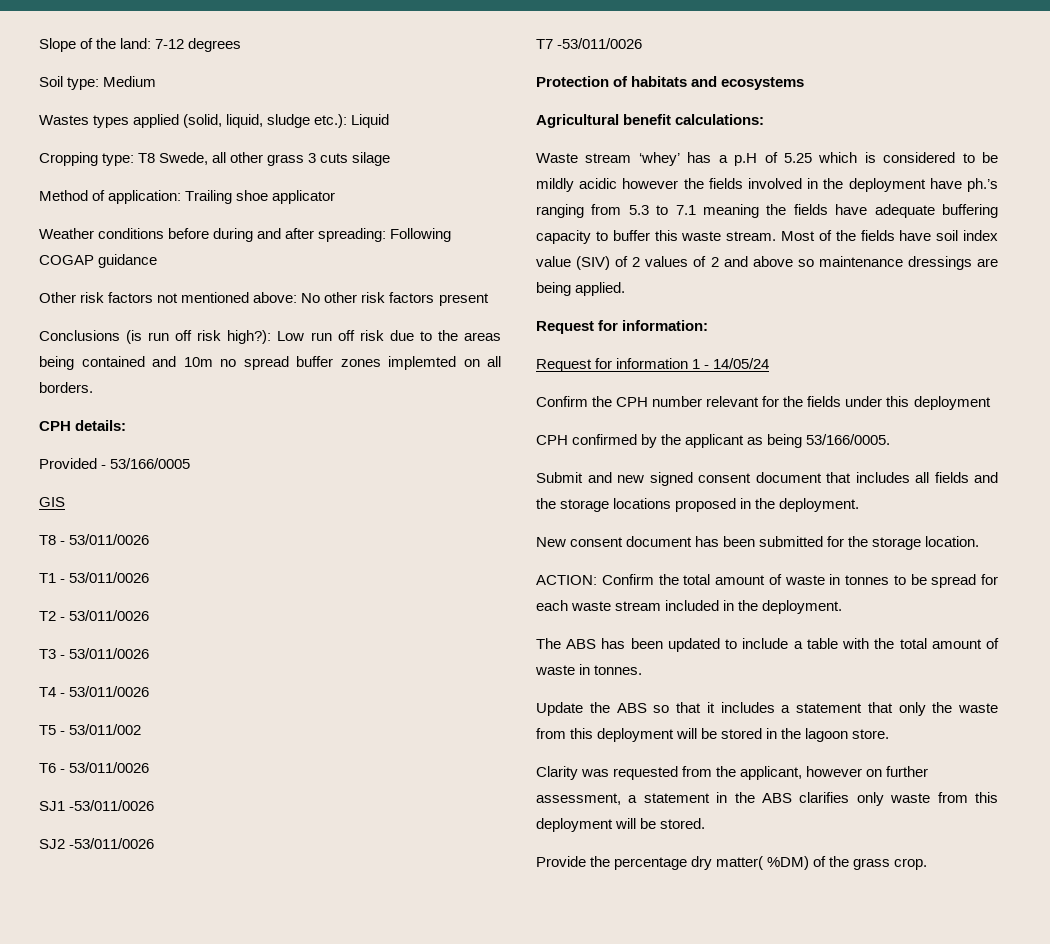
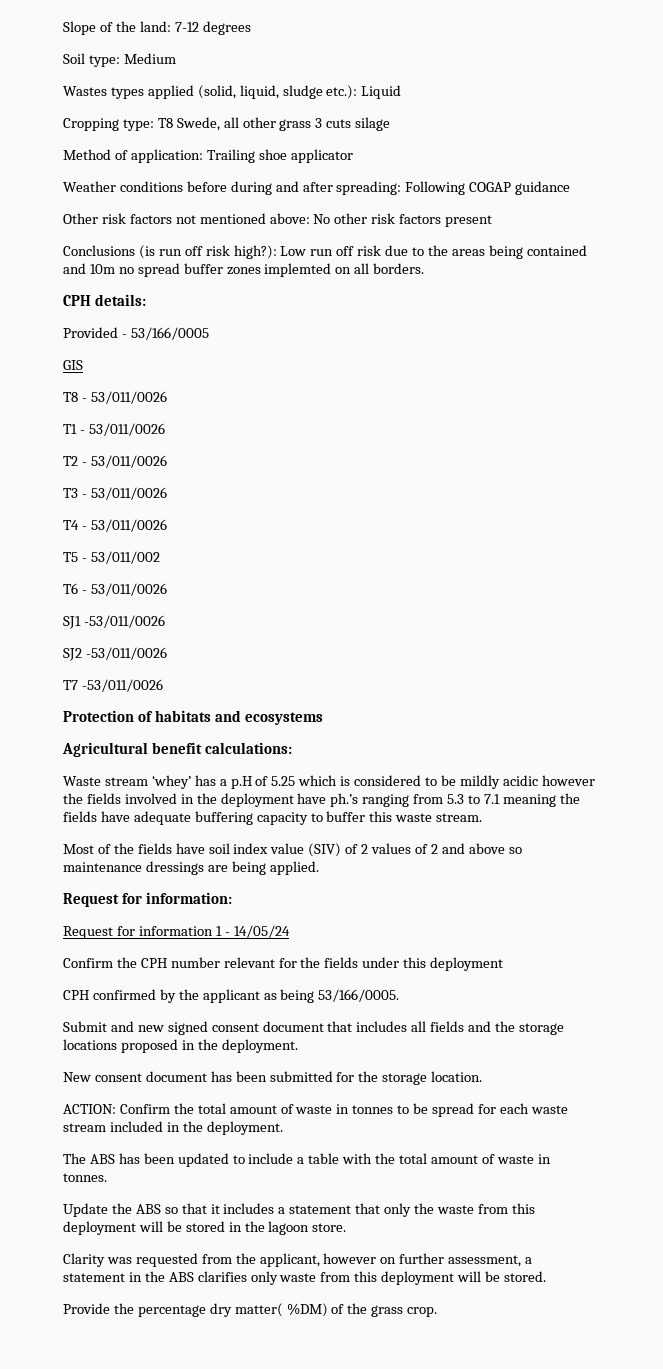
- Waste stream ‘whey’ has a p.H of 5.25 which is considered to be mildly acidic however the fields involved in the deployment have ph.’s ranging from 5.3 to 7.1 meaning the fields have adequate buffering capacity to buffer this waste stream. Most of the fields have soil index value (SIV) of 2 values of 2 and above so maintenance dressings are being applied.
+ Waste stream ‘whey’ has a p.H of 5.25 which is considered to be mildly acidic however the fields involved in the deployment have ph.’s ranging from 5.3 to 7.1 meaning the fields have adequate buffering capacity to buffer this waste stream.
+ Most of the fields have soil index value (SIV) of 2 values of 2 and above so maintenance dressings are being applied.

